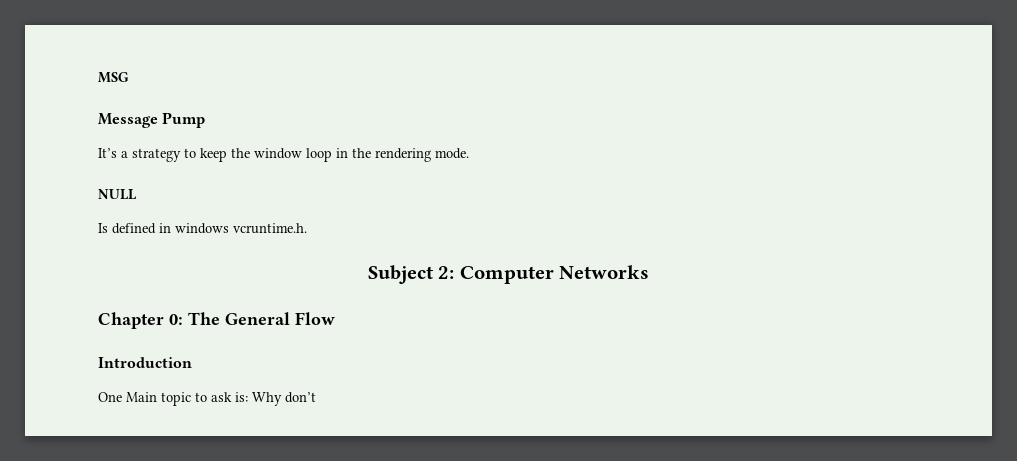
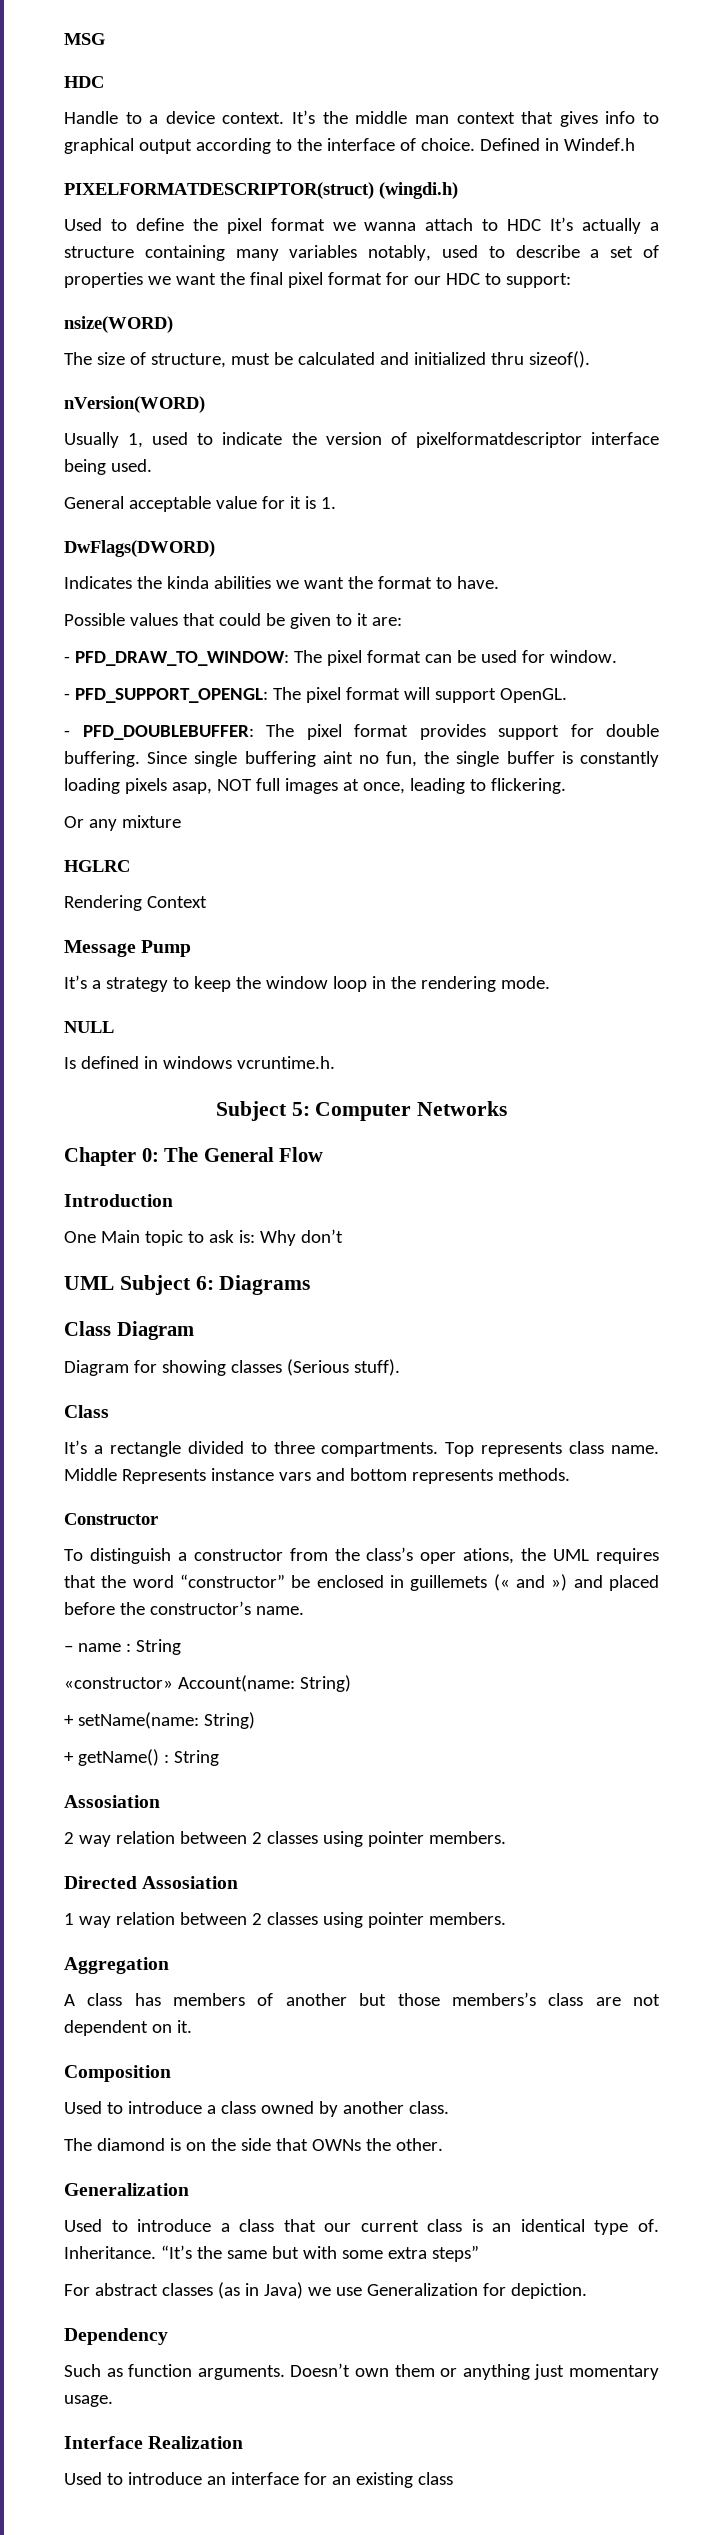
  MSG
+ HDC
+ Handle to a device context. It’s the middle man context that gives info to graphical output according to the interface of choice. Defined in Windef.h
+ PIXELFORMATDESCRIPTOR(struct) (wingdi.h)
+ Used to define the pixel format we wanna attach to HDC It’s actually a structure containing many variables notably, used to describe a set of properties we want the final pixel format for our HDC to support:
+ nsize(WORD)
+ The size of structure, must be calculated and initialized thru sizeof().
+ nVersion(WORD)
+ Usually 1, used to indicate the version of pixelformatdescriptor interface being used.
+ General acceptable value for it is 1.
+ DwFlags(DWORD)
+ Indicates the kinda abilities we want the format to have.
+ Possible values that could be given to it are:
+ - PFD_DRAW_TO_WINDOW: The pixel format can be used for window.
+ - PFD_SUPPORT_OPENGL: The pixel format will support OpenGL.
+ - PFD_DOUBLEBUFFER: The pixel format provides support for double buffering. Since single buffering aint no fun, the single buffer is constantly loading pixels asap, NOT full images at once, leading to flickering.
+ Or any mixture
+ HGLRC
+ Rendering Context
- Subject 2: Computer Networks
+ Subject 5: Computer Networks
+ UML Subject 6: Diagrams
+ Class Diagram
+ Diagram for showing classes (Serious stuff).
+ Class
+ It’s a rectangle divided to three compartments. Top represents class name. Middle Represents instance vars and bottom represents methods.
+ Constructor
+ To distinguish a constructor from the class’s oper ations, the UML requires that the word “constructor” be enclosed in guillemets (« and ») and placed before the constructor’s name.
+ – name : String
+ «constructor» Account(name: String)
+ + setName(name: String)
+ + getName() : String
+ Assosiation
+ 2 way relation between 2 classes using pointer members.
+ Directed Assosiation
+ 1 way relation between 2 classes using pointer members.
+ Aggregation
+ A class has members of another but those members’s class are not dependent on it.
+ Composition
+ Used to introduce a class owned by another class.
+ The diamond is on the side that OWNs the other.
+ Generalization
+ Used to introduce a class that our current class is an identical type of. Inheritance. “It’s the same but with some extra steps”
+ For abstract classes (as in Java) we use Generalization for depiction.
+ Dependency
+ Such as function arguments. Doesn’t own them or anything just momentary usage.
+ Interface Realization
+ Used to introduce an interface for an existing class

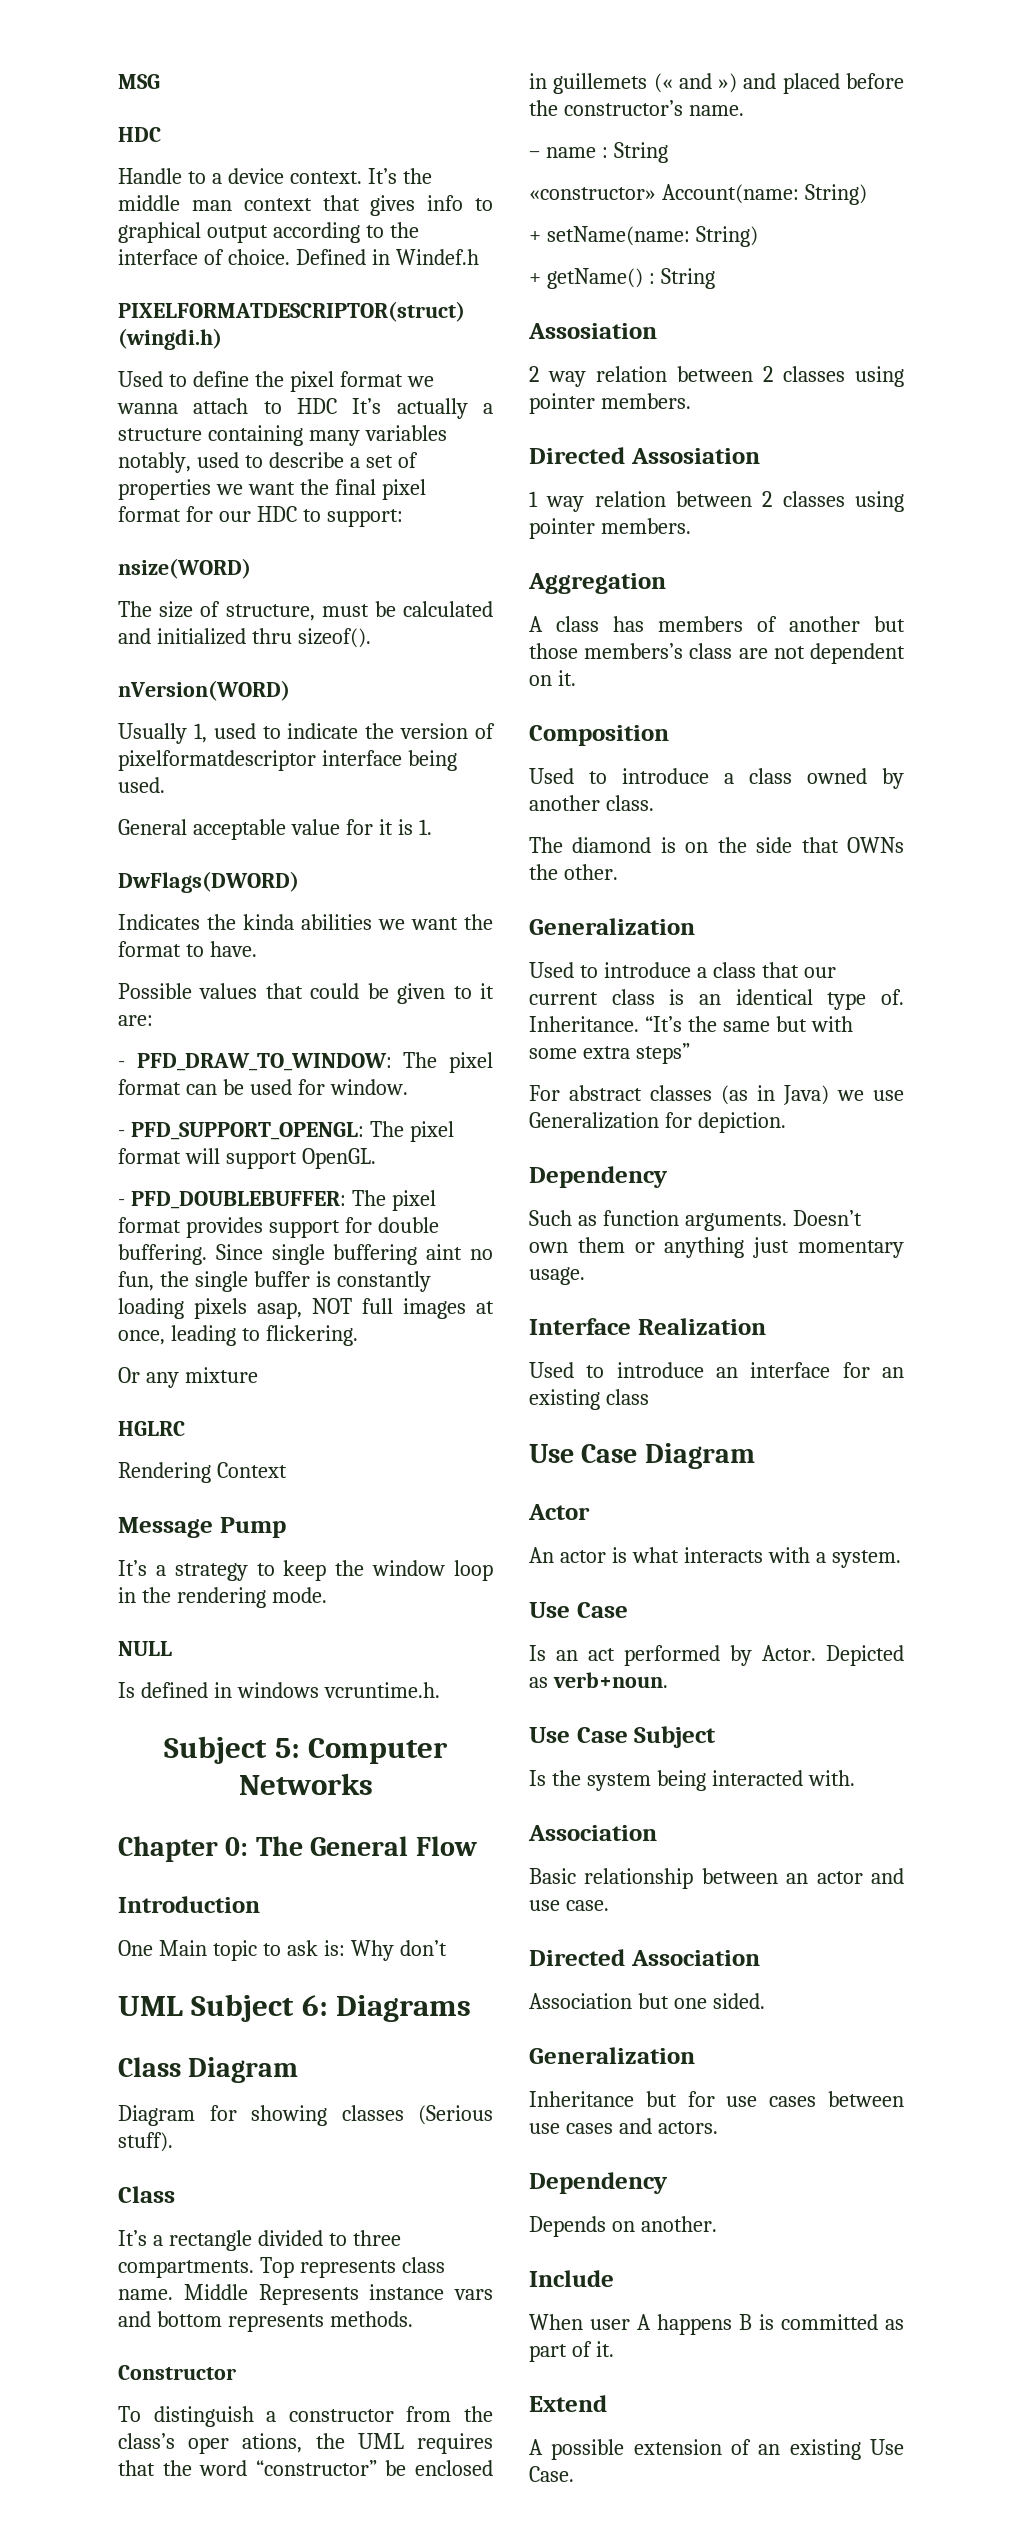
+ Use Case Diagram
+ Actor
+ An actor is what interacts with a system.
+ Use Case
+ Is an act performed by Actor. Depicted as verb+noun.
+ Use Case Subject
+ Is the system being interacted with.
+ Association
+ Basic relationship between an actor and use case.
+ Directed Association
+ Association but one sided.
+ Generalization
+ Inheritance but for use cases between use cases and actors.
+ Dependency
+ Depends on another.
+ Include
+ When user A happens B is committed as part of it.
+ Extend
+ A possible extension of an existing Use Case.

